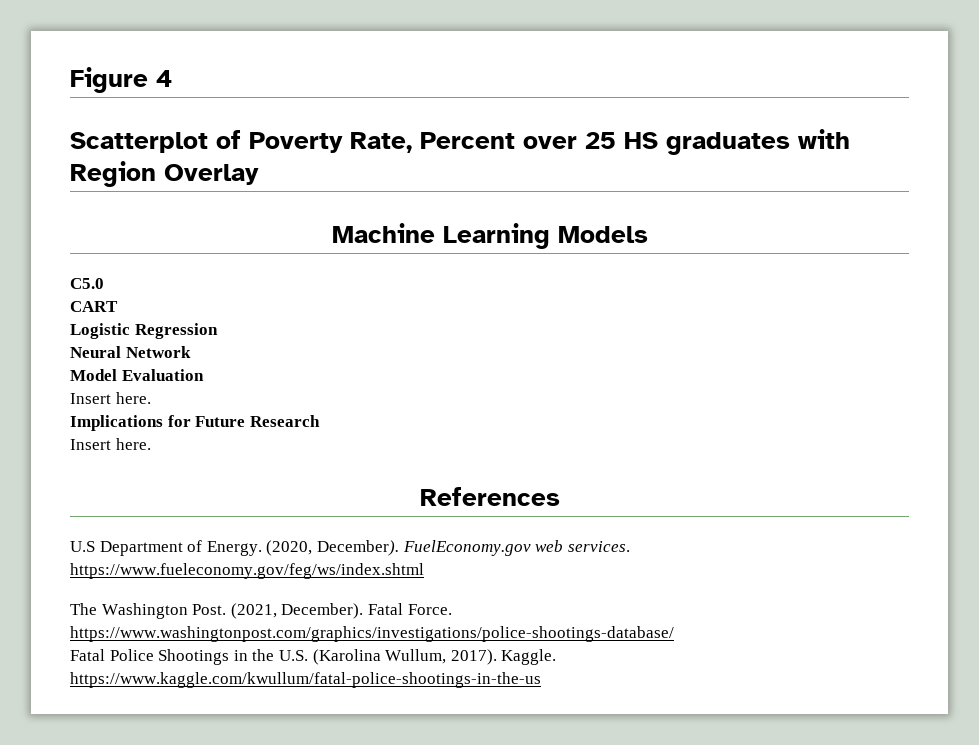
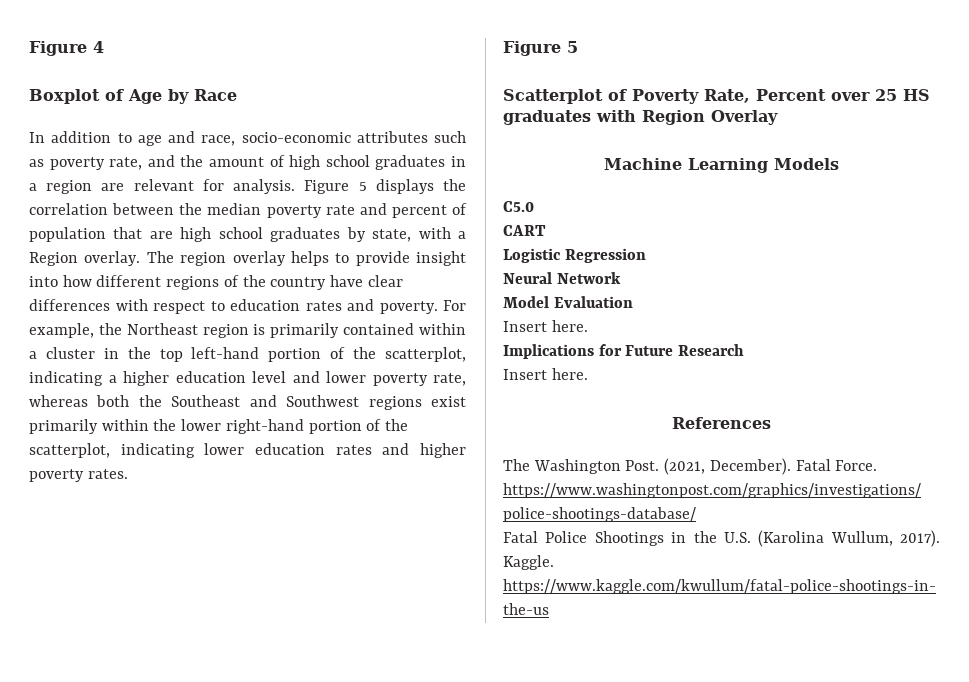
+ Boxplot of Age by Race
+ In addition to age and race, socio-economic attributes such as poverty rate, and the amount of high school graduates in a region are relevant for analysis. Figure 5 displays the correlation between the median poverty rate and percent of population that are high school graduates by state, with a Region overlay. The region overlay helps to provide insight into how different regions of the country have clear differences with respect to education rates and poverty. For example, the Northeast region is primarily contained within a cluster in the top left-hand portion of the scatterplot, indicating a higher education level and lower poverty rate, whereas both the Southeast and Southwest regions exist primarily within the lower right-hand portion of the scatterplot, indicating lower education rates and higher poverty rates.
+ Figure 5
- U.S Department of Energy. (2020, December). FuelEconomy.gov web services. https://www.fueleconomy.gov/feg/ws/index.shtml

